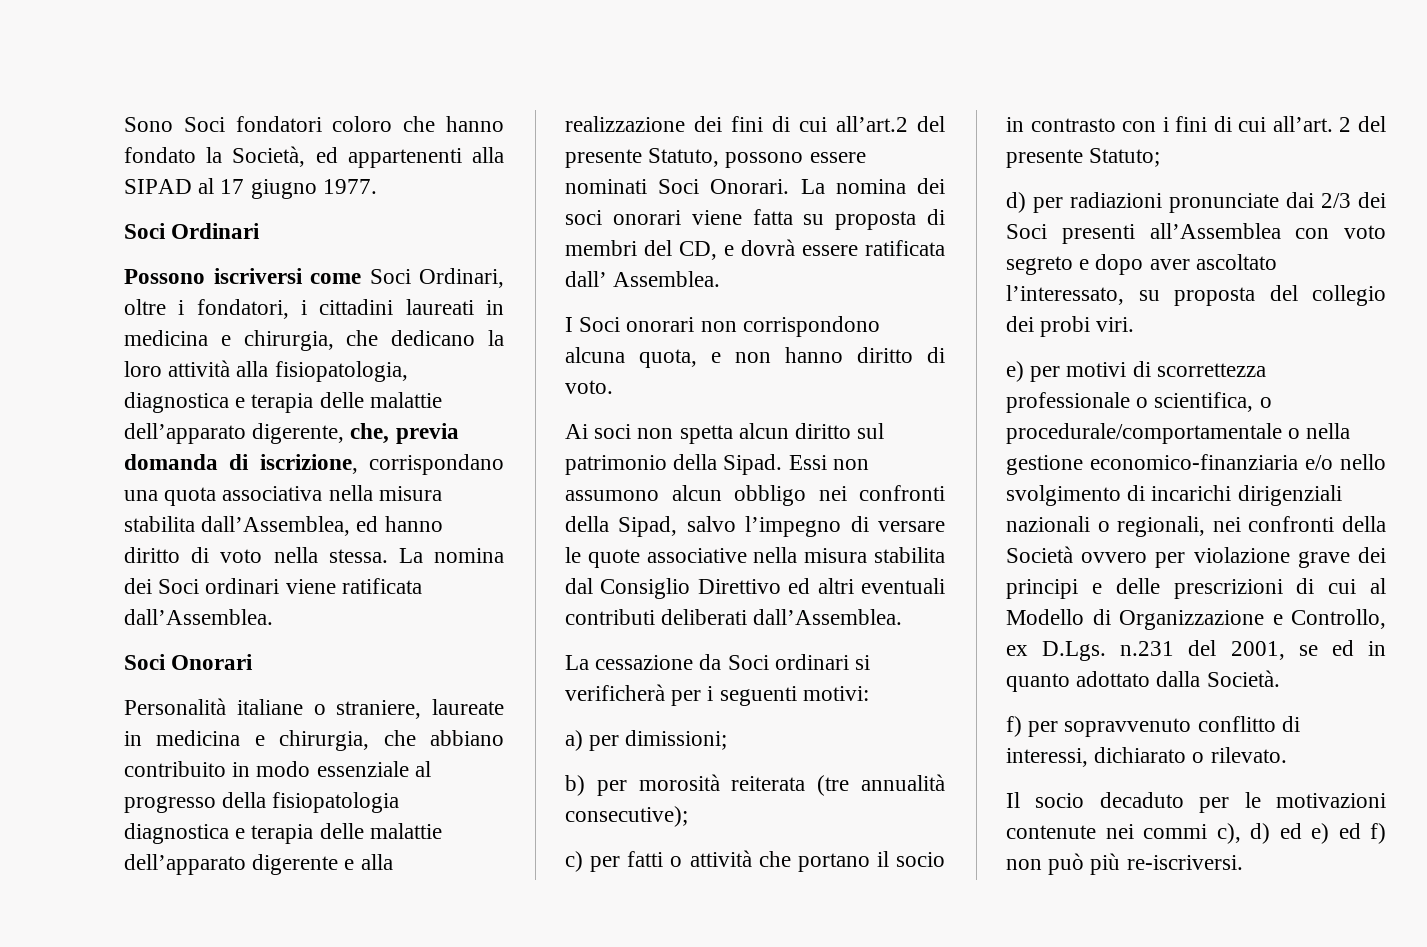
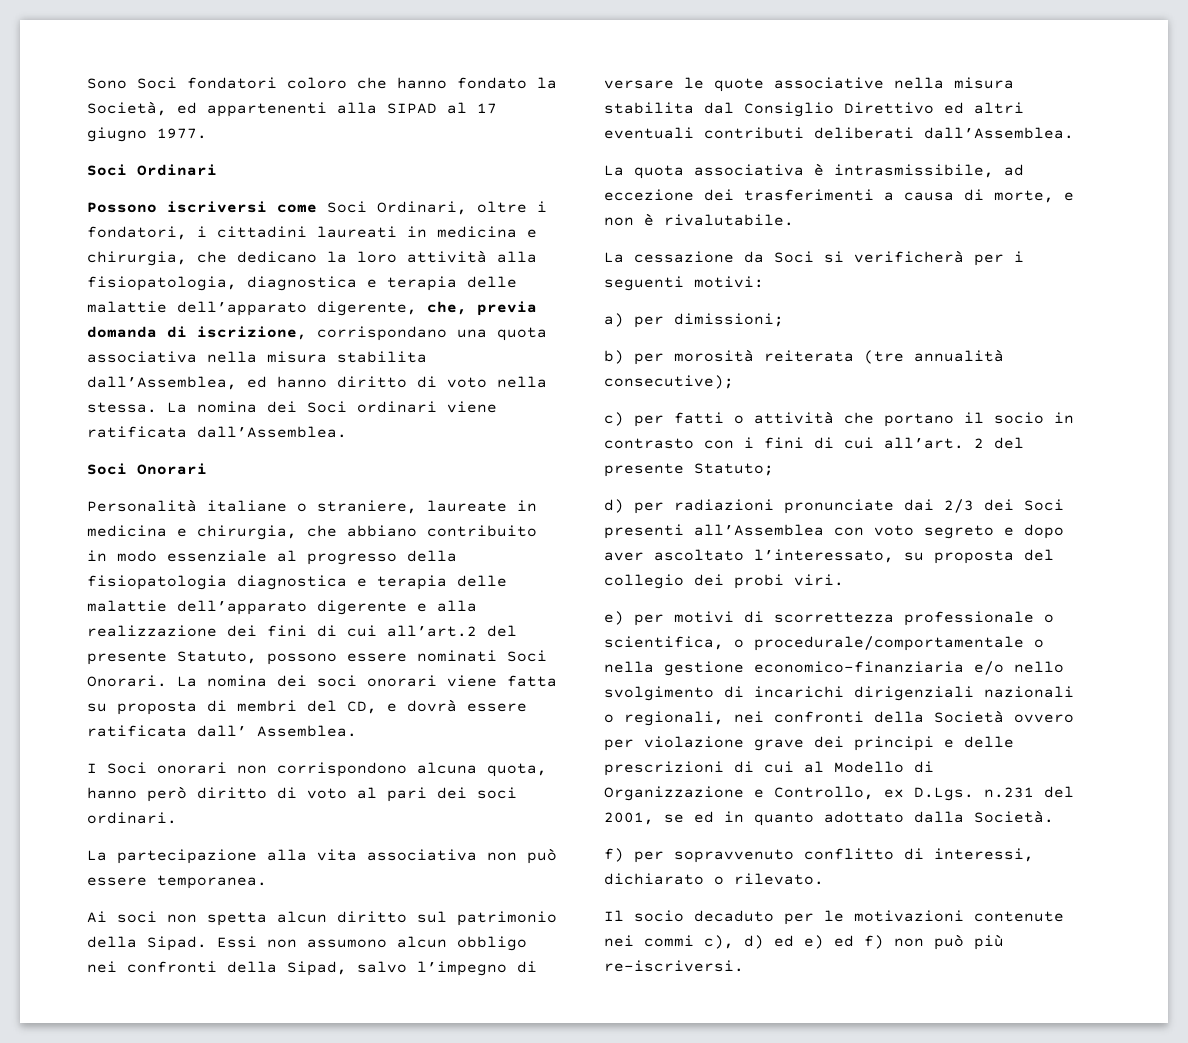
- I Soci onorari non corrispondono alcuna quota, e non hanno diritto di voto.
+ I Soci onorari non corrispondono alcuna quota, hanno però diritto di voto al pari dei soci ordinari.
+ La partecipazione alla vita associativa non può essere temporanea.
+ La quota associativa è intrasmissibile, ad eccezione dei trasferimenti a causa di morte, e non è rivalutabile.
- La cessazione da Soci ordinari si verificherà per i seguenti motivi:
+ La cessazione da Soci si verificherà per i seguenti motivi:

